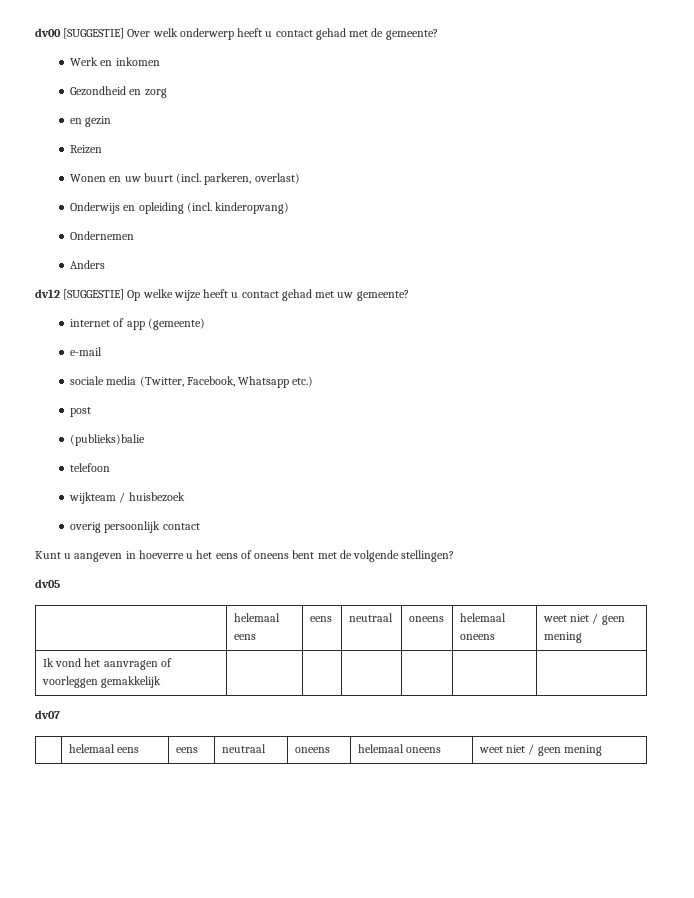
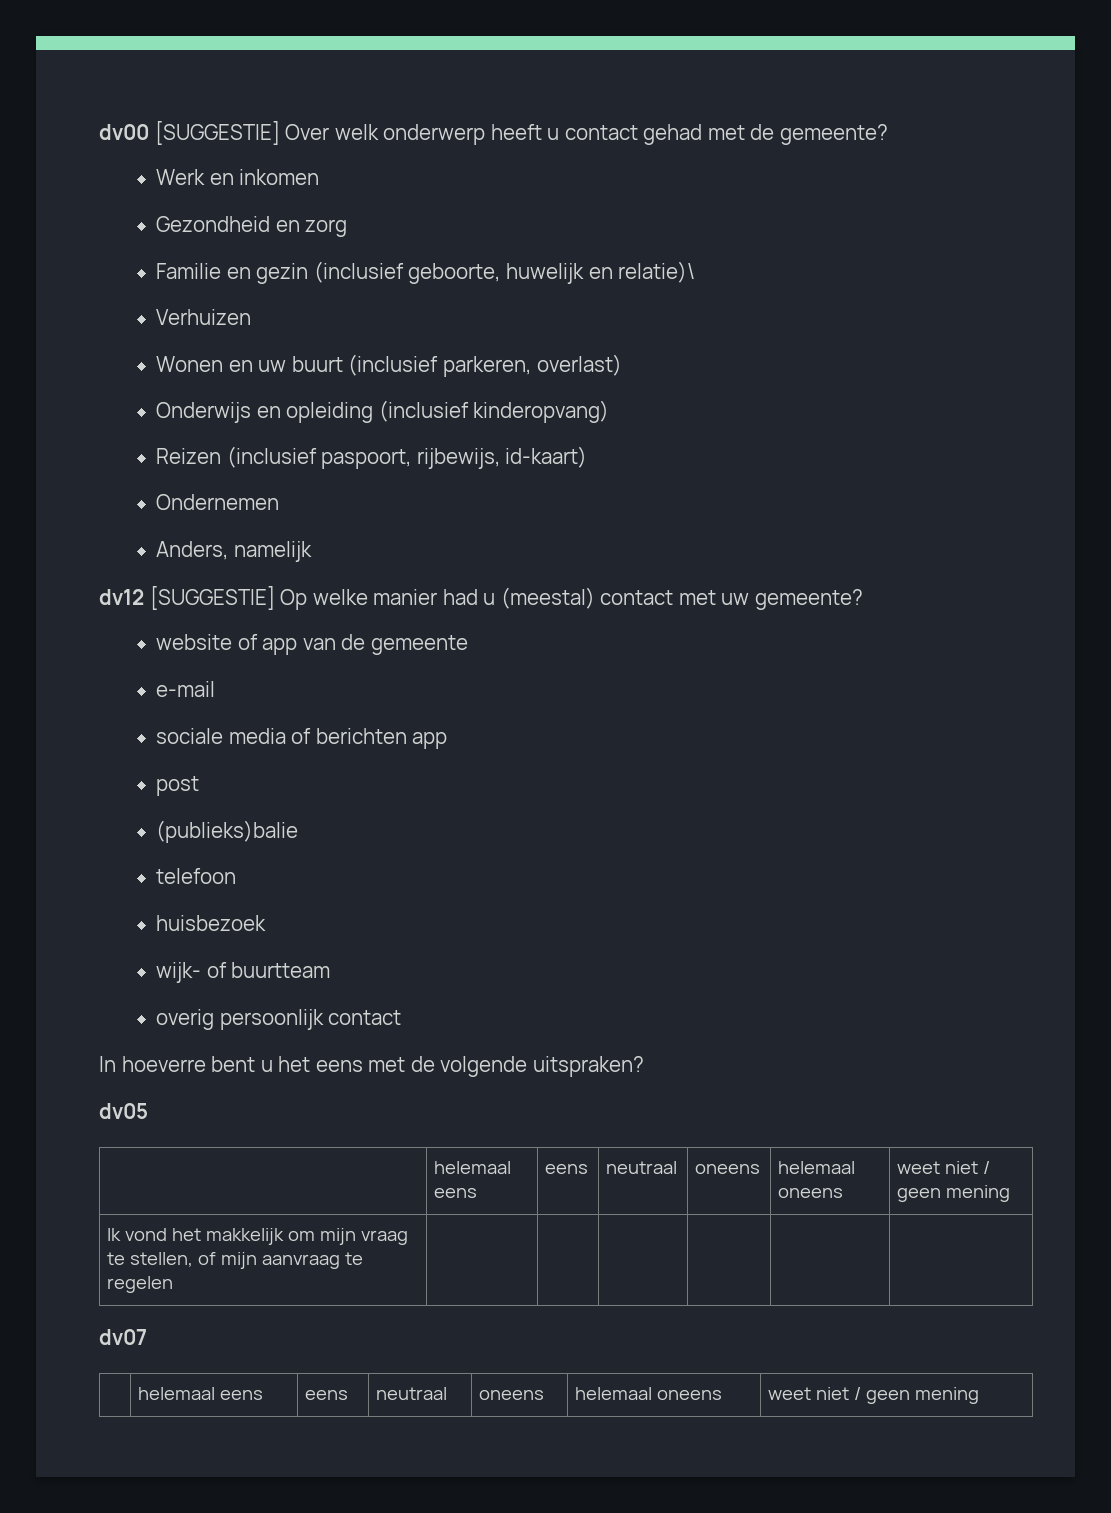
- en gezin
- Reizen
+ Familie en gezin (inclusief geboorte, huwelijk en relatie)\
+ Verhuizen
- Wonen en uw buurt (incl. parkeren, overlast)
+ Wonen en uw buurt (inclusief parkeren, overlast)
- Onderwijs en opleiding (incl. kinderopvang)
+ Onderwijs en opleiding (inclusief kinderopvang)
+ Reizen (inclusief paspoort, rijbewijs, id-kaart)
- Anders
+ Anders, namelijk
- dv12 [SUGGESTIE] Op welke wijze heeft u contact gehad met uw gemeente?
+ dv12 [SUGGESTIE] Op welke manier had u (meestal) contact met uw gemeente?
- internet of app (gemeente)
+ website of app van de gemeente
- sociale media (Twitter, Facebook, Whatsapp etc.)
+ sociale media of berichten app
- wijkteam / huisbezoek
+ huisbezoek
+ wijk- of buurtteam
- Kunt u aangeven in hoeverre u het eens of oneens bent met de volgende stellingen?
+ In hoeverre bent u het eens met de volgende uitspraken?
- Ik vond het aanvragen of voorleggen gemakkelijk | | | | | |
+ Ik vond het makkelijk om mijn vraag te stellen, of mijn aanvraag te regelen | | | | | |

